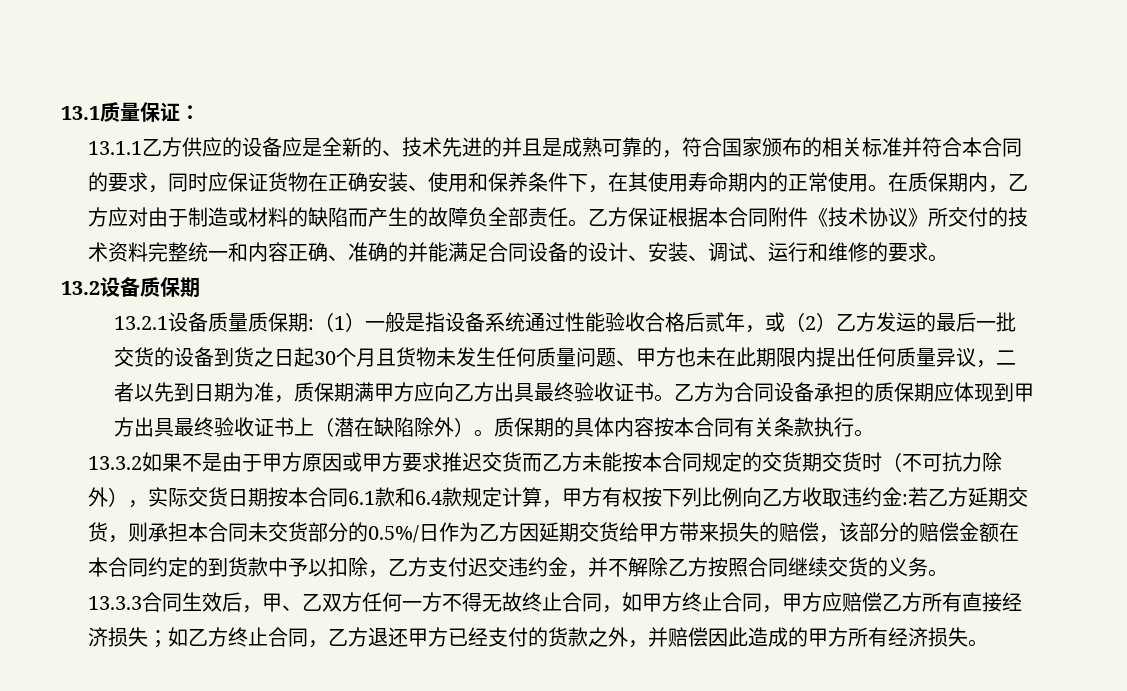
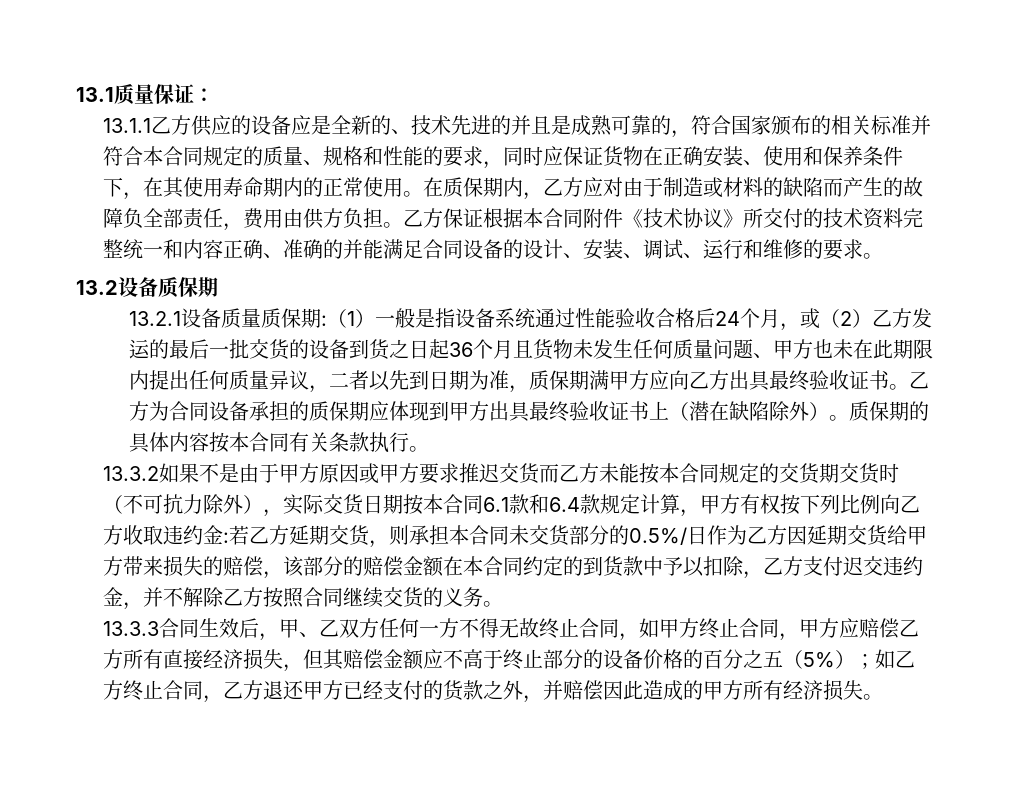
- 13.1.1乙方供应的设备应是全新的、技术先进的并且是成熟可靠的，符合国家颁布的相关标准并符合本合同的要求，同时应保证货物在正确安装、使用和保养条件下，在其使用寿命期内的正常使用。
+ 13.1.1乙方供应的设备应是全新的、技术先进的并且是成熟可靠的，符合国家颁布的相关标准并符合本合同规定的质量、规格和性能的要求，同时应保证货物在正确安装、使用和保养条件下，在其使用寿命期内的正常使用。
- 在质保期内，乙方应对由于制造或材料的缺陷而产生的故障负全部责任。
+ 在质保期内，乙方应对由于制造或材料的缺陷而产生的故障负全部责任，费用由供方负担。
- 13.2.1设备质量质保期:（1）一般是指设备系统通过性能验收合格后贰年，或（2）乙方发运的最后一批交货的设备到货之日起30个月且货物未发生任何质量问题、甲方也未在此期限内提出任何质量异议，二者以先到日期为准，质保期满甲方应向乙方出具最终验收证书。
+ 13.2.1设备质量质保期:（1）一般是指设备系统通过性能验收合格后24个月，或（2）乙方发运的最后一批交货的设备到货之日起36个月且货物未发生任何质量问题、甲方也未在此期限内提出任何质量异议，二者以先到日期为准，质保期满甲方应向乙方出具最终验收证书。
- 13.3.3合同生效后，甲、乙双方任何一方不得无故终止合同，如甲方终止合同，甲方应赔偿乙方所有直接经济损失；如乙方终止合同，乙方退还甲方已经支付的货款之外，并赔偿因此造成的甲方所有经济损失。
+ 13.3.3合同生效后，甲、乙双方任何一方不得无故终止合同，如甲方终止合同，甲方应赔偿乙方所有直接经济损失，但其赔偿金额应不高于终止部分的设备价格的百分之五（5%）；如乙方终止合同，乙方退还甲方已经支付的货款之外，并赔偿因此造成的甲方所有经济损失。

